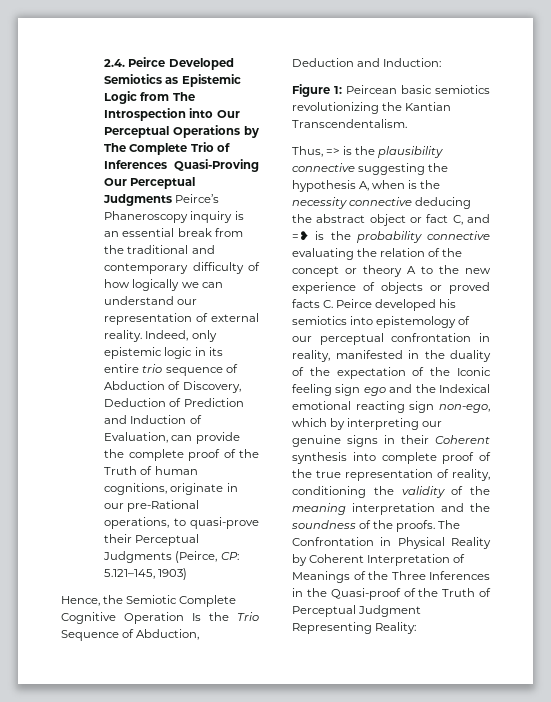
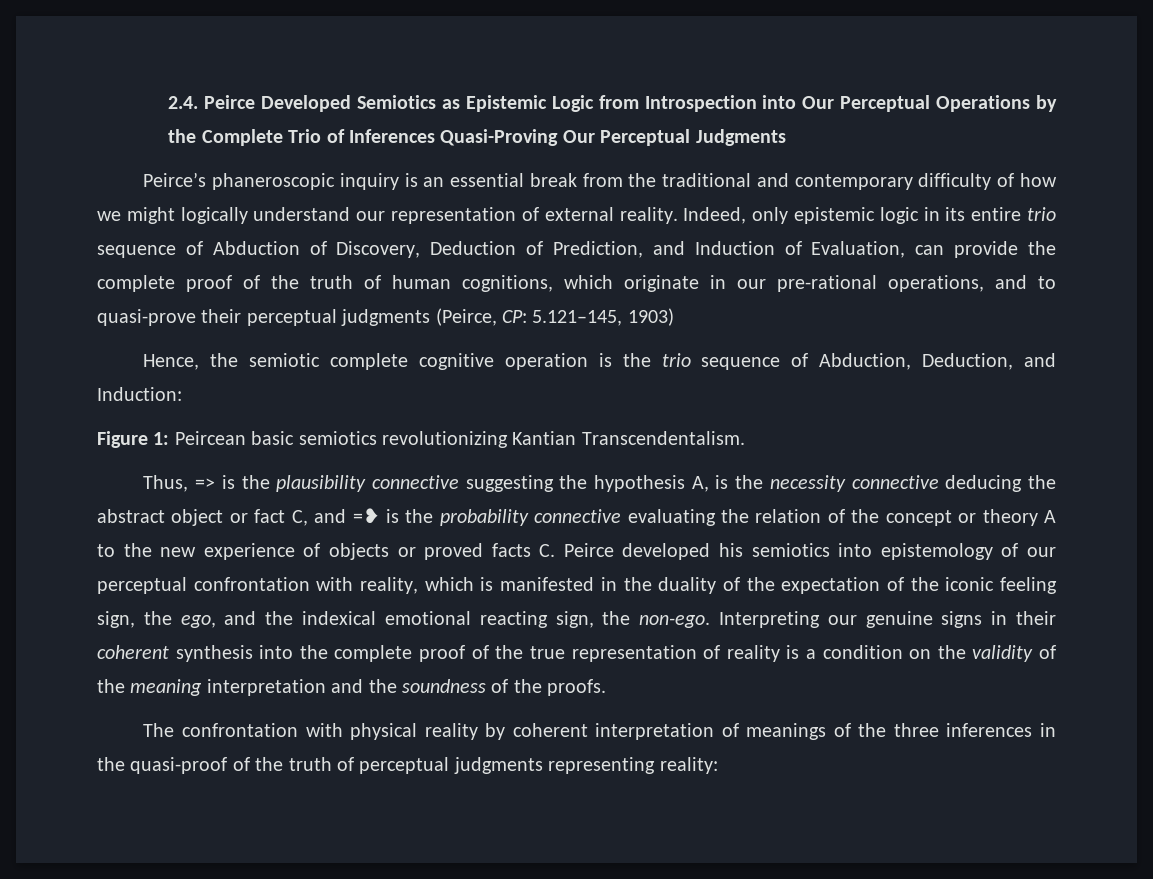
- 2.4. Peirce Developed Semiotics as Epistemic Logic from The Introspection into Our Perceptual Operations by The Complete Trio of Inferences Quasi-Proving Our Perceptual Judgments Peirce’s Phaneroscopy inquiry is an essential break from the traditional and contemporary difficulty of how logically we can understand our representation of external reality.
+ 2.4. Peirce Developed Semiotics as Epistemic Logic from Introspection into Our Perceptual Operations by the Complete Trio of Inferences Quasi-Proving Our Perceptual Judgments
+ Peirce’s phaneroscopic inquiry is an essential break from the traditional and contemporary difficulty of how we might logically understand our representation of external reality.
- Indeed, only epistemic logic in its entire trio sequence of Abduction of Discovery, Deduction of Prediction and Induction of Evaluation, can provide the complete proof of the Truth of human cognitions, originate in our pre-Rational operations, to quasi-prove their Perceptual Judgments (Peirce, CP: 5.121–145, 1903)
+ Indeed, only epistemic logic in its entire trio sequence of Abduction of Discovery, Deduction of Prediction, and Induction of Evaluation, can provide the complete proof of the truth of human cognitions, which originate in our pre-rational operations, and to quasi-prove their perceptual judgments (Peirce, CP: 5.121–145, 1903)
- Hence, the Semiotic Complete Cognitive Operation Is the Trio Sequence of Abduction, Deduction and Induction:
+ Hence, the semiotic complete cognitive operation is the trio sequence of Abduction, Deduction, and Induction:
- Figure 1: Peircean basic semiotics revolutionizing the Kantian Transcendentalism.
+ Figure 1: Peircean basic semiotics revolutionizing Kantian Transcendentalism.
- Thus, => is the plausibility connective suggesting the hypothesis A, when is the necessity connective deducing the abstract object or fact C, and =❥ is the probability connective evaluating the relation of the concept or theory A to the new experience of objects or proved facts C. Peirce developed his semiotics into epistemology of our perceptual confrontation in reality, manifested in the duality of the expectation of the Iconic feeling sign ego and the Indexical emotional reacting sign non-ego, which by interpreting our genuine signs in their Coherent synthesis into complete proof of the true representation of reality, conditioning the validity of the meaning interpretation and the soundness of the proofs. The Confrontation in Physical Reality by Coherent Interpretation of Meanings of the Three Inferences in the Quasi-proof of the Truth of Perceptual Judgment Representing Reality:
+ Thus, => is the plausibility connective suggesting the hypothesis A, is the necessity connective deducing the abstract object or fact C, and =❥ is the probability connective evaluating the relation of the concept or theory A to the new experience of objects or proved facts C. Peirce developed his semiotics into epistemology of our perceptual confrontation with reality, which is manifested in the duality of the expectation of the iconic feeling sign, the ego, and the indexical emotional reacting sign, the non-ego. Interpreting our genuine signs in their coherent synthesis into the complete proof of the true representation of reality is a condition on the validity of the meaning interpretation and the soundness of the proofs.
+ The confrontation with physical reality by coherent interpretation of meanings of the three inferences in the quasi-proof of the truth of perceptual judgments representing reality:

